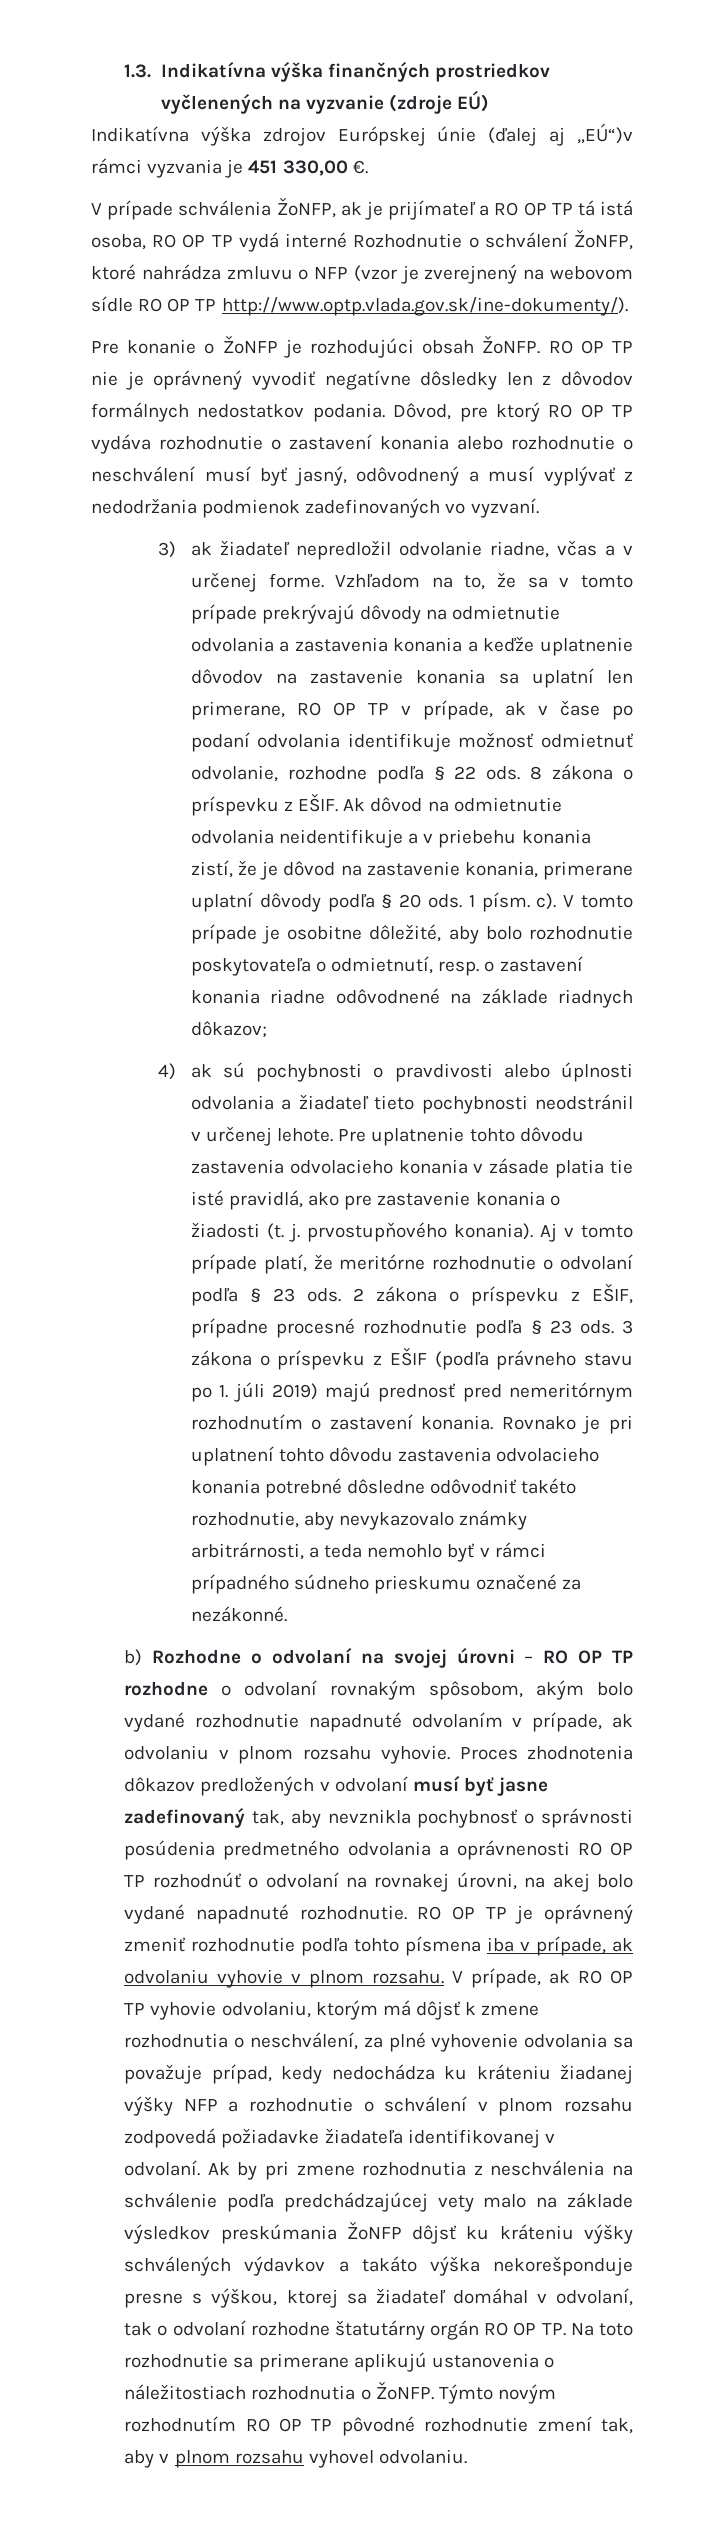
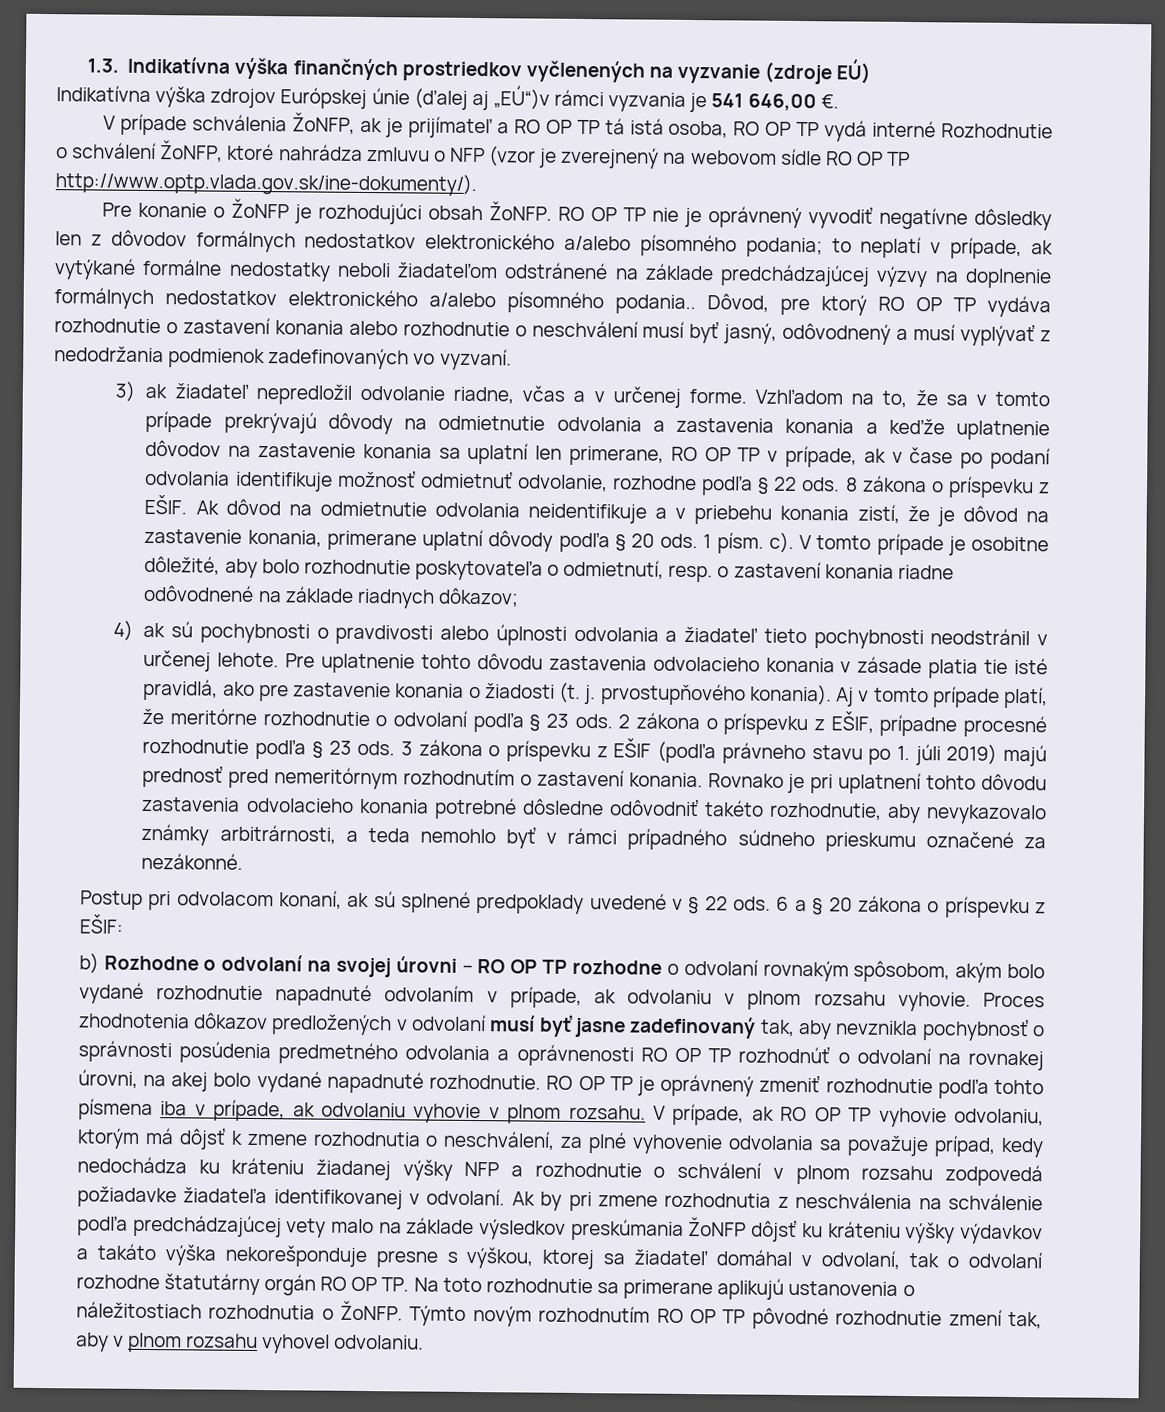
- Indikatívna výška zdrojov Európskej únie (ďalej aj „EÚ“)v rámci vyzvania je 451 330,00 €.
+ Indikatívna výška zdrojov Európskej únie (ďalej aj „EÚ“)v rámci vyzvania je 541 646,00 €.
- RO OP TP nie je oprávnený vyvodiť negatívne dôsledky len z dôvodov formálnych nedostatkov podania.
+ RO OP TP nie je oprávnený vyvodiť negatívne dôsledky len z dôvodov formálnych nedostatkov elektronického a/alebo písomného podania; to neplatí v prípade, ak vytýkané formálne nedostatky neboli žiadateľom odstránené na základe predchádzajúcej výzvy na doplnenie formálnych nedostatkov elektronického a/alebo písomného podania..
+ Postup pri odvolacom konaní, ak sú splnené predpoklady uvedené v § 22 ods. 6 a § 20 zákona o príspevku z EŠIF:
- Ak by pri zmene rozhodnutia z neschválenia na schválenie podľa predchádzajúcej vety malo na základe výsledkov preskúmania ŽoNFP dôjsť ku kráteniu výšky schválených výdavkov a takáto výška nekorešponduje presne s výškou, ktorej sa žiadateľ domáhal v odvolaní, tak o odvolaní rozhodne štatutárny orgán RO OP TP. Na toto rozhodnutie sa primerane aplikujú ustanovenia o náležitostiach rozhodnutia o ŽoNFP.
+ Ak by pri zmene rozhodnutia z neschválenia na schválenie podľa predchádzajúcej vety malo na základe výsledkov preskúmania ŽoNFP dôjsť ku kráteniu výšky výdavkov a takáto výška nekorešponduje presne s výškou, ktorej sa žiadateľ domáhal v odvolaní, tak o odvolaní rozhodne štatutárny orgán RO OP TP. Na toto rozhodnutie sa primerane aplikujú ustanovenia o náležitostiach rozhodnutia o ŽoNFP.

